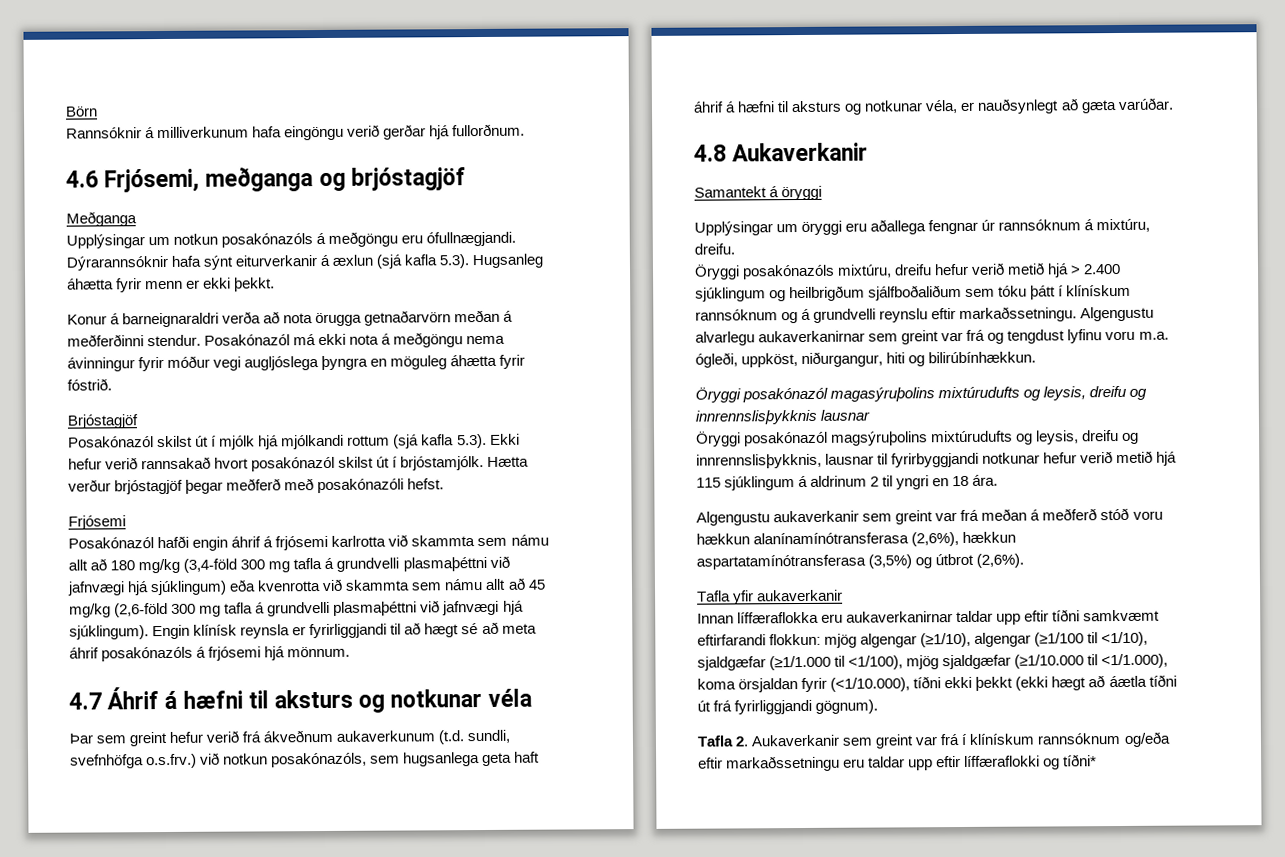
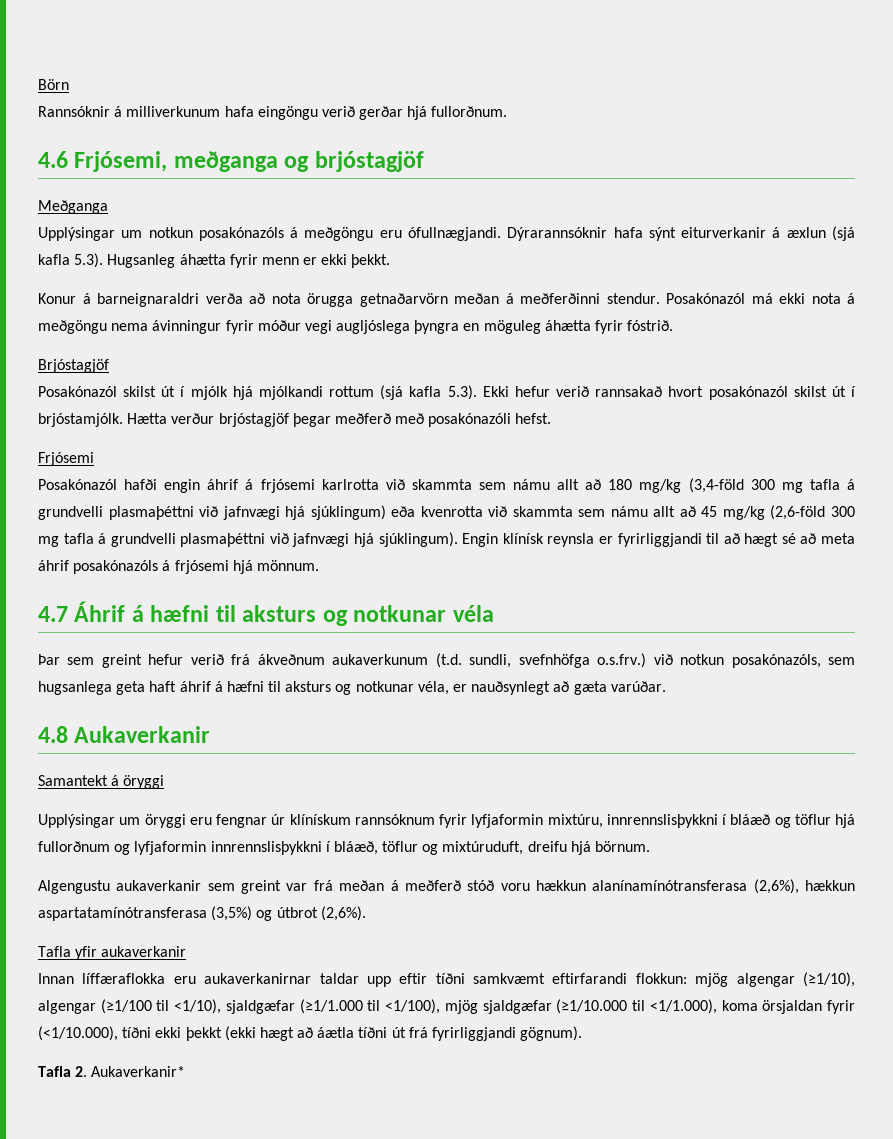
- Upplýsingar um öryggi eru aðallega fengnar úr rannsóknum á mixtúru, dreifu.
- Öryggi posakónazóls mixtúru, dreifu hefur verið metið hjá > 2.400 sjúklingum og heilbrigðum sjálfboðaliðum sem tóku þátt í klínískum rannsóknum og á grundvelli reynslu eftir markaðssetningu. Algengustu alvarlegu aukaverkanirnar sem greint var frá og tengdust lyfinu voru m.a. ógleði, uppköst, niðurgangur, hiti og bilirúbínhækkun.
- Öryggi posakónazól magasýruþolins mixtúrudufts og leysis, dreifu og innrennslisþykknis lausnar
- Öryggi posakónazól magsýruþolins mixtúrudufts og leysis, dreifu og innrennslisþykknis, lausnar til fyrirbyggjandi notkunar hefur verið metið hjá 115 sjúklingum á aldrinum 2 til yngri en 18 ára.
+ Upplýsingar um öryggi eru fengnar úr klínískum rannsóknum fyrir lyfjaformin mixtúru, innrennslisþykkni í bláæð og töflur hjá fullorðnum og lyfjaformin innrennslisþykkni í bláæð, töflur og mixtúruduft, dreifu hjá börnum.
- Tafla 2. Aukaverkanir sem greint var frá í klínískum rannsóknum og/eða eftir markaðssetningu eru taldar upp eftir líffæraflokki og tíðni*
+ Tafla 2. Aukaverkanir*

